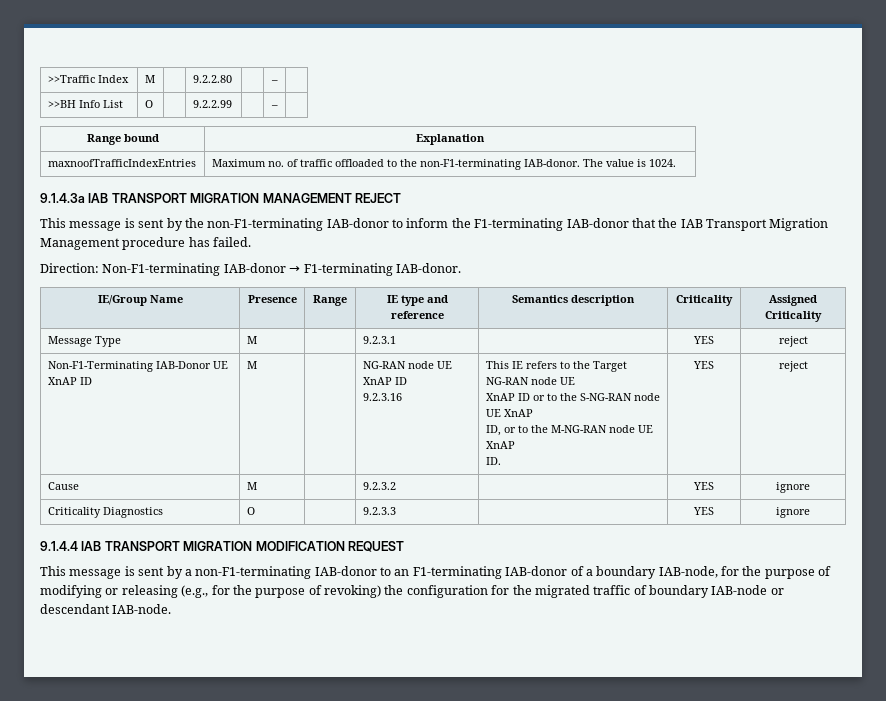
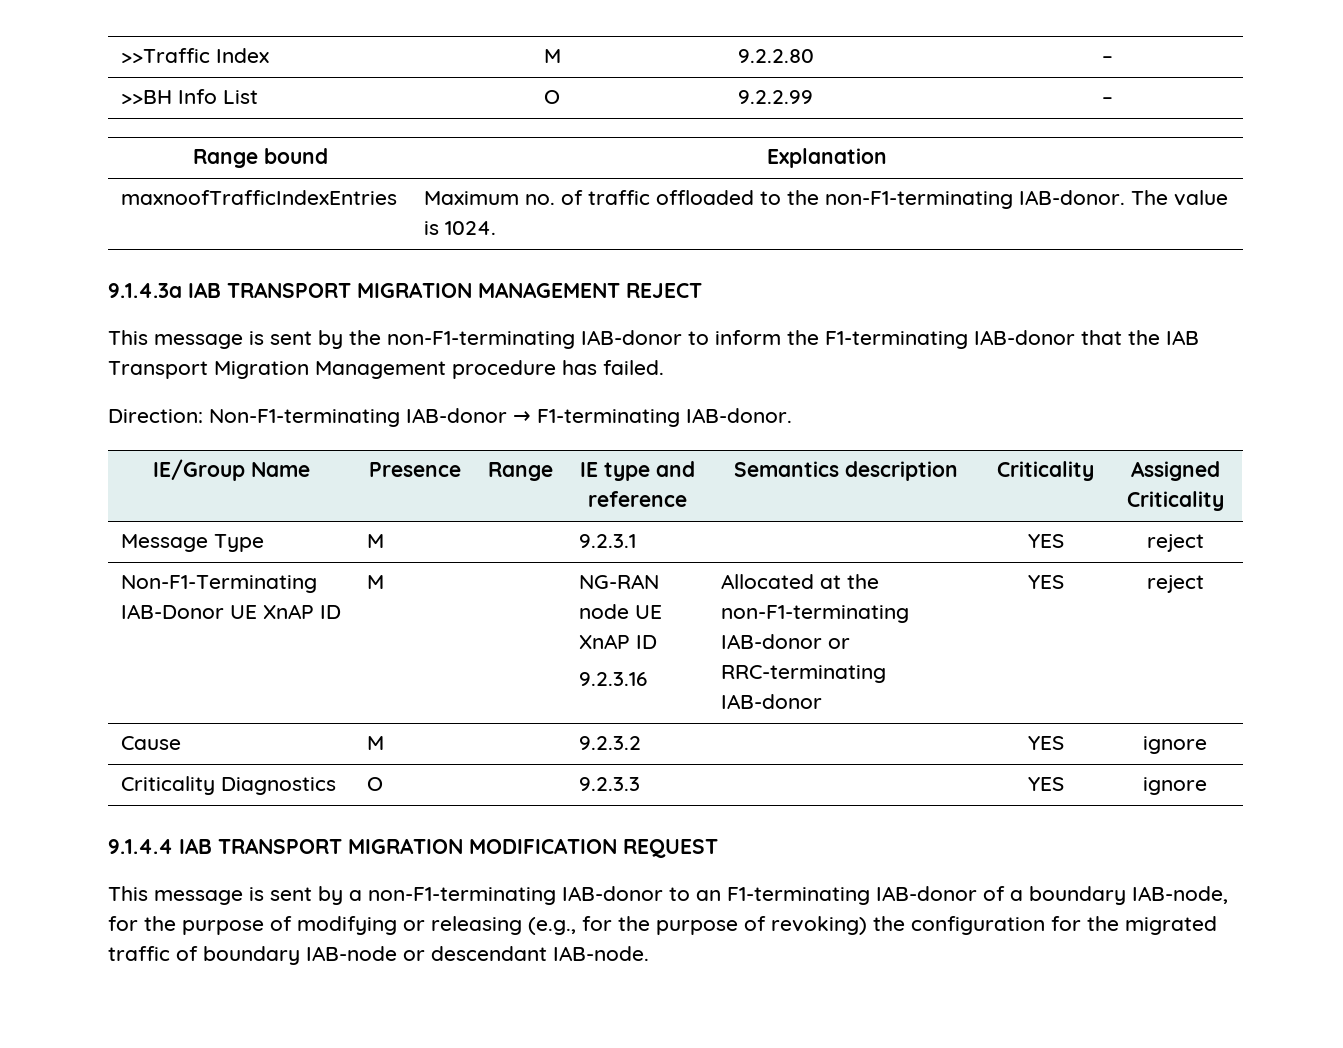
- This IE refers to the Target NG-RAN node UE
- XnAP ID or to the S-NG-RAN node UE XnAP
- ID, or to the M-NG-RAN node UE XnAP
- ID.
+ Allocated at the non-F1-terminating IAB-donor or RRC-terminating IAB-donor

